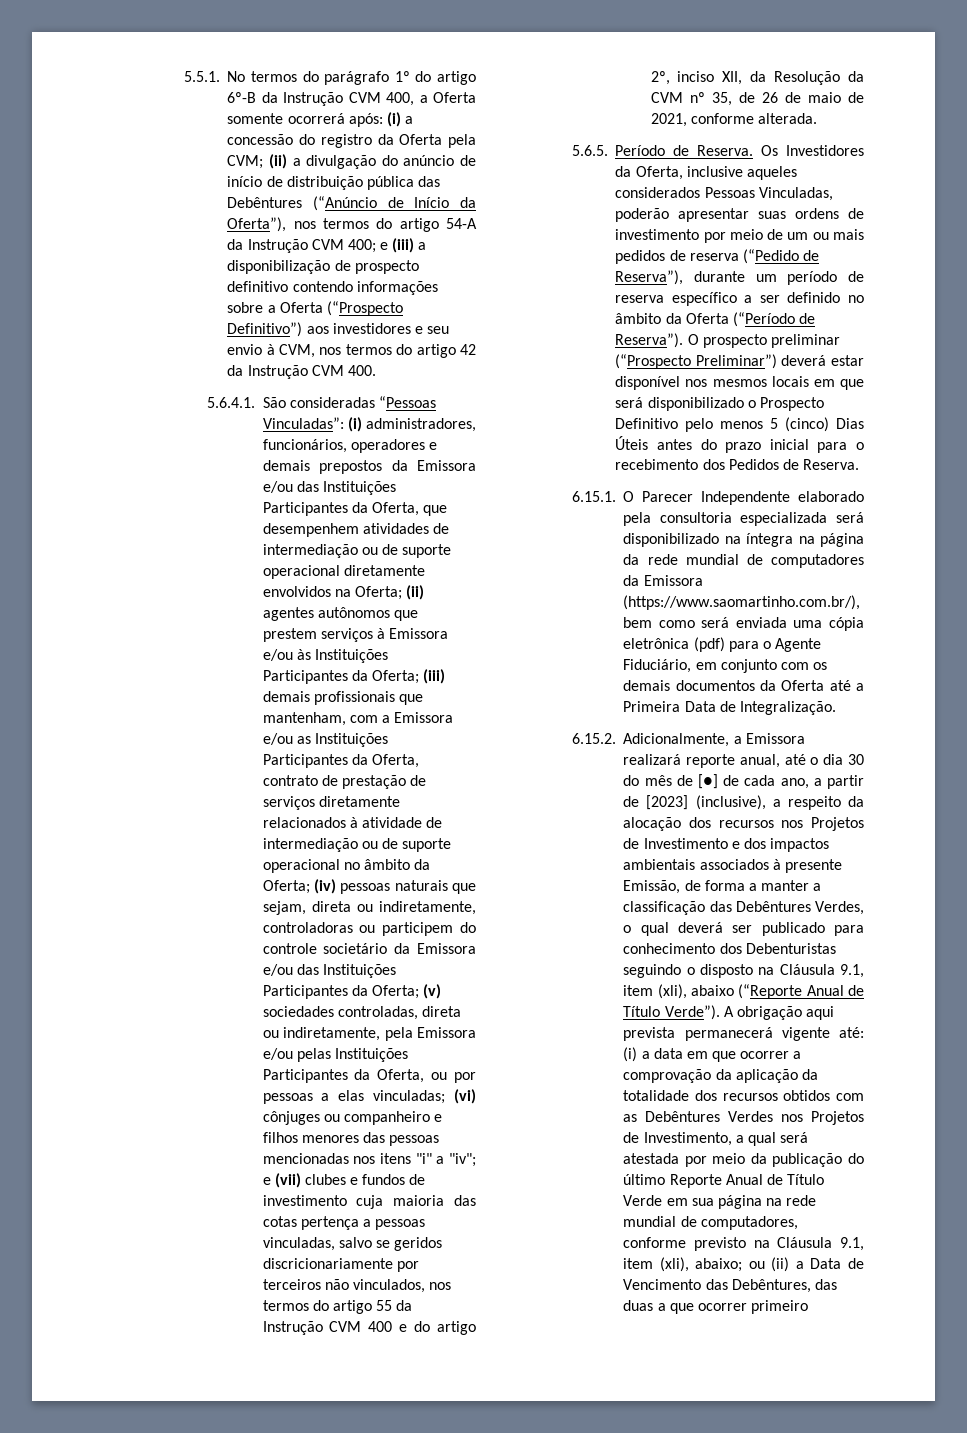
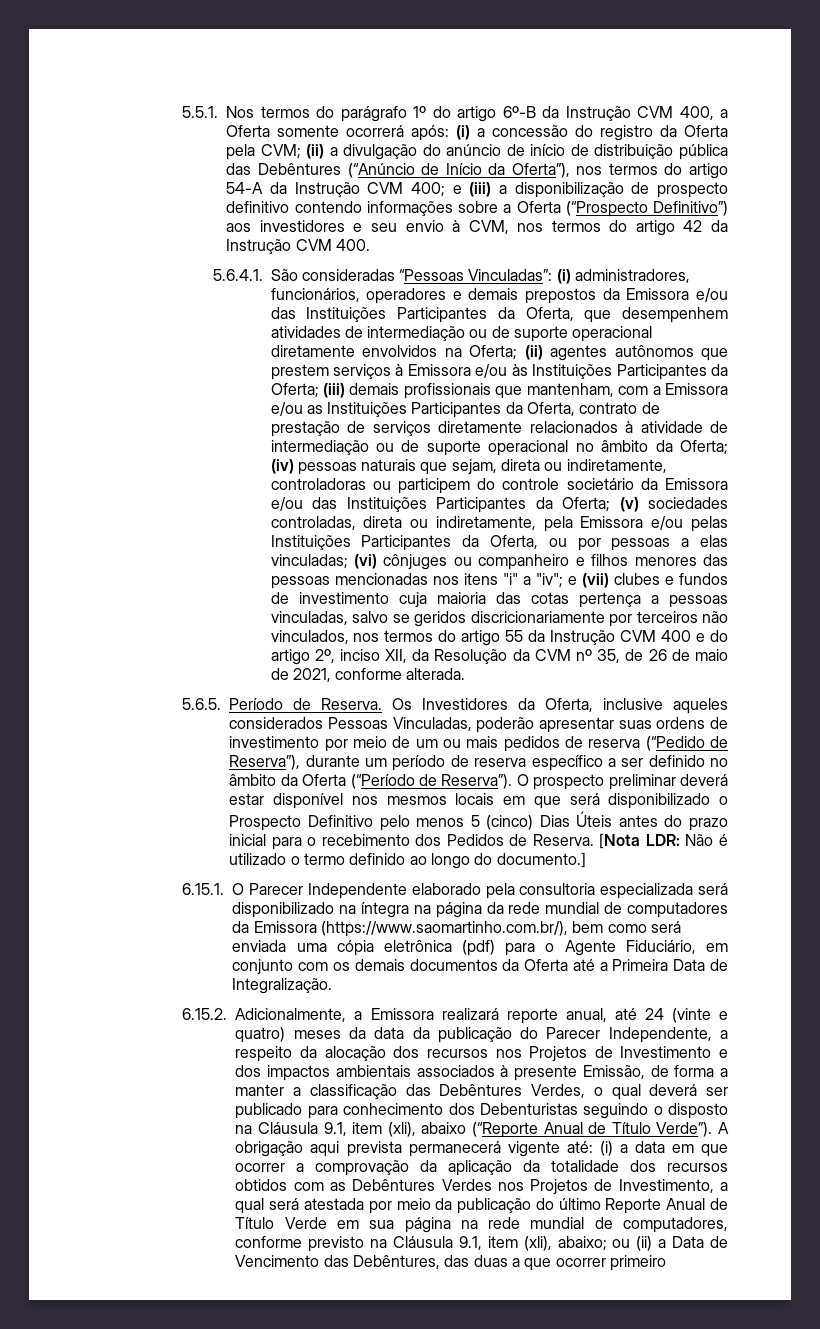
- 5.5.1. No termos do parágrafo 1º do artigo 6º-B da Instrução CVM 400, a Oferta somente ocorrerá após:
+ 5.5.1. Nos termos do parágrafo 1º do artigo 6º-B da Instrução CVM 400, a Oferta somente ocorrerá após:
- O prospecto preliminar (“Prospecto Preliminar”) deverá estar disponível nos mesmos locais em que será disponibilizado o Prospecto Definitivo pelo menos 5 (cinco) Dias Úteis antes do prazo inicial para o recebimento dos Pedidos de Reserva.
+ O prospecto preliminar deverá estar disponível nos mesmos locais em que será disponibilizado o Prospecto Definitivo pelo menos 5 (cinco) Dias Úteis antes do prazo inicial para o recebimento dos Pedidos de Reserva. [Nota LDR: Não é utilizado o termo definido ao longo do documento.]
- 6.15.2. Adicionalmente, a Emissora realizará reporte anual, até o dia 30 do mês de [●] de cada ano, a partir de [2023] (inclusive), a respeito da alocação dos recursos nos Projetos de Investimento e dos impactos ambientais associados à presente Emissão, de forma a manter a classificação das Debêntures Verdes, o qual deverá ser publicado para conhecimento dos Debenturistas seguindo o disposto na Cláusula 9.1, item (xli), abaixo (“Reporte Anual de Título Verde”).
+ 6.15.2. Adicionalmente, a Emissora realizará reporte anual, até 24 (vinte e quatro) meses da data da publicação do Parecer Independente, a respeito da alocação dos recursos nos Projetos de Investimento e dos impactos ambientais associados à presente Emissão, de forma a manter a classificação das Debêntures Verdes, o qual deverá ser publicado para conhecimento dos Debenturistas seguindo o disposto na Cláusula 9.1, item (xli), abaixo (“Reporte Anual de Título Verde”).

